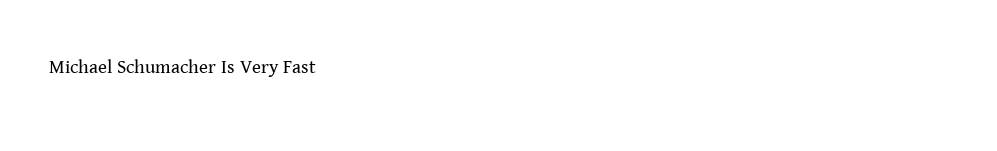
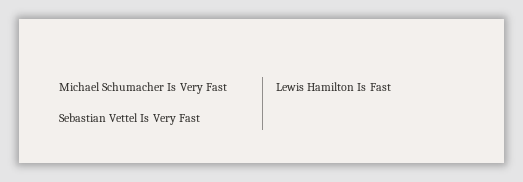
+ Sebastian Vettel Is Very Fast
+ Lewis Hamilton Is Fast

